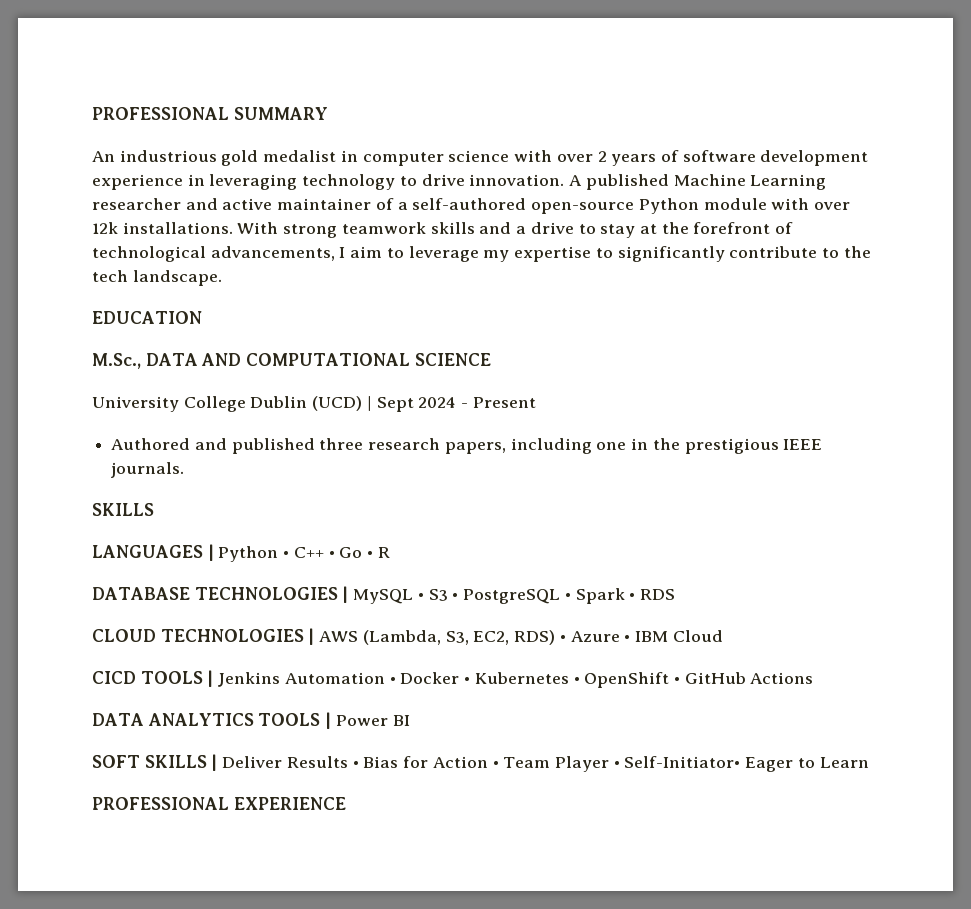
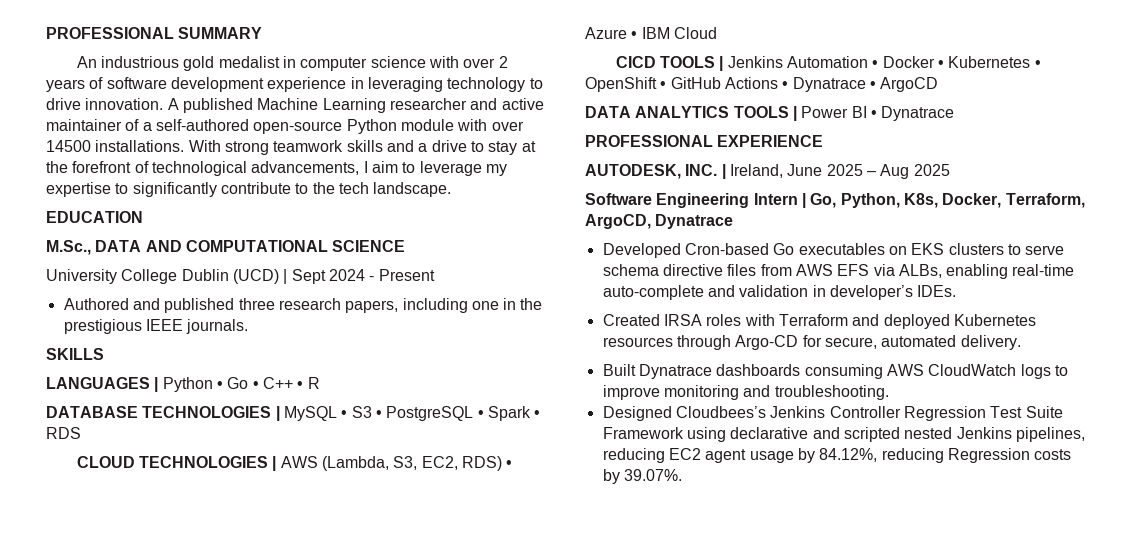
- A published Machine Learning researcher and active maintainer of a self-authored open-source Python module with over 12k installations.
+ A published Machine Learning researcher and active maintainer of a self-authored open-source Python module with over 14500 installations.
- LANGUAGES | Python • C++ • Go • R
+ LANGUAGES | Python • Go • C++ • R
- CICD TOOLS | Jenkins Automation • Docker • Kubernetes • OpenShift • GitHub Actions
+ CICD TOOLS | Jenkins Automation • Docker • Kubernetes • OpenShift • GitHub Actions • Dynatrace • ArgoCD
- DATA ANALYTICS TOOLS | Power BI
- SOFT SKILLS | Deliver Results • Bias for Action • Team Player • Self-Initiator• Eager to Learn
+ DATA ANALYTICS TOOLS | Power BI • Dynatrace
  PROFESSIONAL EXPERIENCE
+ AUTODESK, INC. | Ireland, June 2025 – Aug 2025
+ Software Engineering Intern | Go, Python, K8s, Docker, Terraform, ArgoCD, Dynatrace
+ Developed Cron-based Go executables on EKS clusters to serve schema directive files from AWS EFS via ALBs, enabling real-time auto-complete and validation in developer’s IDEs.
+ Created IRSA roles with Terraform and deployed Kubernetes resources through Argo-CD for secure, automated delivery.
+ Built Dynatrace dashboards consuming AWS CloudWatch logs to improve monitoring and troubleshooting.
+ Designed Cloudbees’s Jenkins Controller Regression Test Suite Framework using declarative and scripted nested Jenkins pipelines, reducing EC2 agent usage by 84.12%, reducing Regression costs by 39.07%.

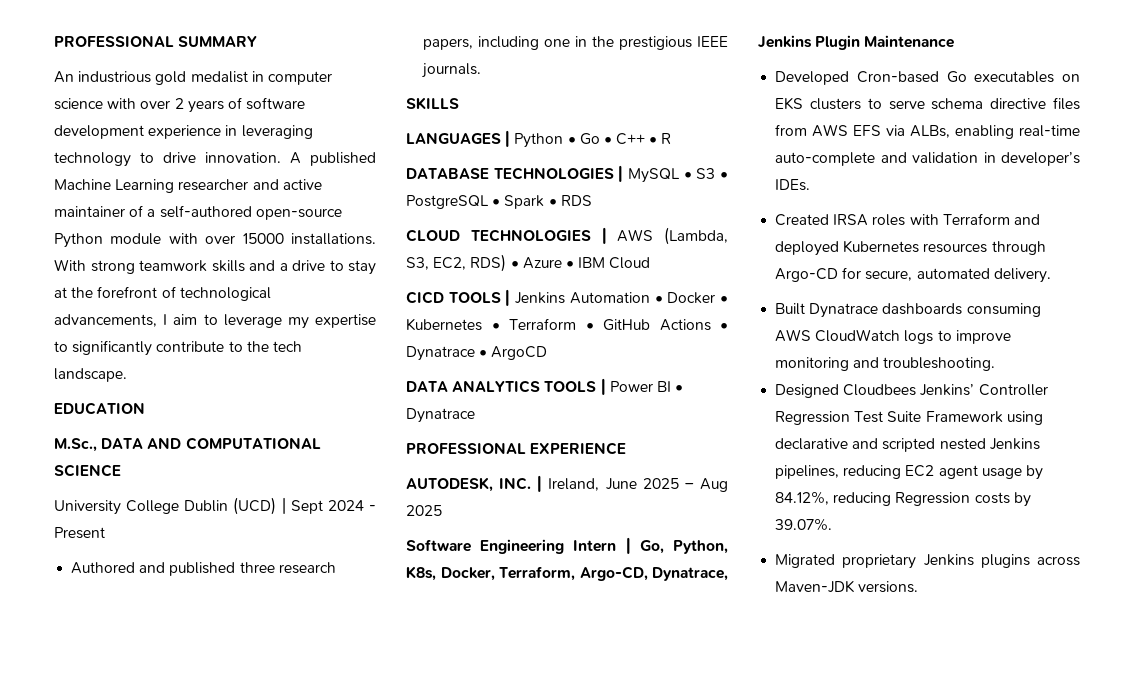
- A published Machine Learning researcher and active maintainer of a self-authored open-source Python module with over 14500 installations.
+ A published Machine Learning researcher and active maintainer of a self-authored open-source Python module with over 15000 installations.
- CICD TOOLS | Jenkins Automation • Docker • Kubernetes • OpenShift • GitHub Actions • Dynatrace • ArgoCD
+ CICD TOOLS | Jenkins Automation • Docker • Kubernetes • Terraform • GitHub Actions • Dynatrace • ArgoCD
- Software Engineering Intern | Go, Python, K8s, Docker, Terraform, ArgoCD, Dynatrace
+ Software Engineering Intern | Go, Python, K8s, Docker, Terraform, Argo-CD, Dynatrace, Jenkins Plugin Maintenance
- Designed Cloudbees’s Jenkins Controller Regression Test Suite Framework using declarative and scripted nested Jenkins pipelines, reducing EC2 agent usage by 84.12%, reducing Regression costs by 39.07%.
+ Designed Cloudbees Jenkins’ Controller Regression Test Suite Framework using declarative and scripted nested Jenkins pipelines, reducing EC2 agent usage by 84.12%, reducing Regression costs by 39.07%.
+ Migrated proprietary Jenkins plugins across Maven-JDK versions.

